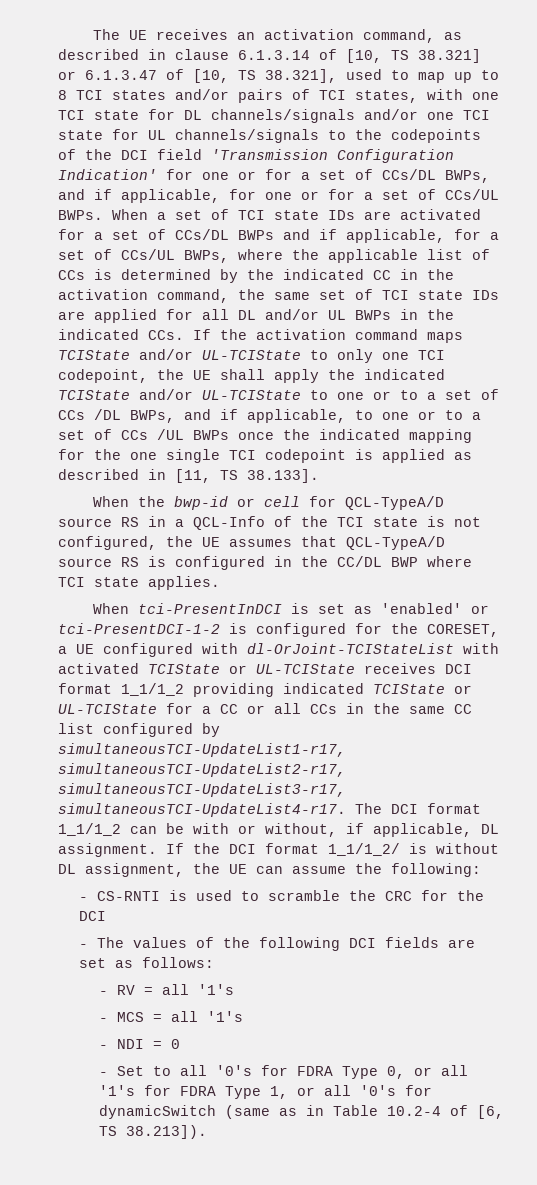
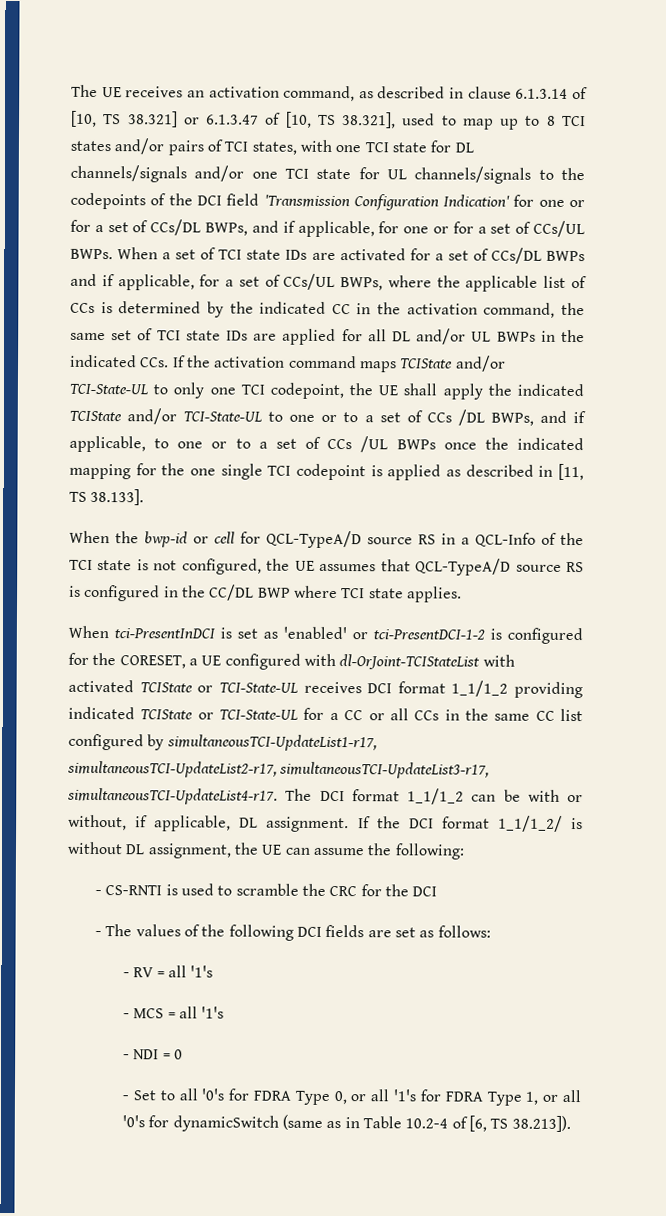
- When a set of TCI state IDs are activated for a set of CCs/DL BWPs and if applicable, for a set of CCs/UL BWPs, where the applicable list of CCs is determined by the indicated CC in the activation command, the same set of TCI state IDs are applied for all DL and/or UL BWPs in the indicated CCs. If the activation command maps TCIState and/or UL-TCIState to only one TCI codepoint, the UE shall apply the indicated TCIState and/or UL-TCIState to one or to a set of CCs /DL BWPs, and if applicable, to one or to a set of CCs /UL BWPs once the indicated mapping for the one single TCI codepoint is applied as described in [11, TS 38.133].
+ When a set of TCI state IDs are activated for a set of CCs/DL BWPs and if applicable, for a set of CCs/UL BWPs, where the applicable list of CCs is determined by the indicated CC in the activation command, the same set of TCI state IDs are applied for all DL and/or UL BWPs in the indicated CCs. If the activation command maps TCIState and/or TCI-State-UL to only one TCI codepoint, the UE shall apply the indicated TCIState and/or TCI-State-UL to one or to a set of CCs /DL BWPs, and if applicable, to one or to a set of CCs /UL BWPs once the indicated mapping for the one single TCI codepoint is applied as described in [11, TS 38.133].
- When tci-PresentInDCI is set as 'enabled' or tci-PresentDCI-1-2 is configured for the CORESET, a UE configured with dl-OrJoint-TCIStateList with activated TCIState or UL-TCIState receives DCI format 1_1/1_2 providing indicated TCIState or UL-TCIState for a CC or all CCs in the same CC list configured by simultaneousTCI-UpdateList1-r17, simultaneousTCI-UpdateList2-r17, simultaneousTCI-UpdateList3-r17, simultaneousTCI-UpdateList4-r17.
+ When tci-PresentInDCI is set as 'enabled' or tci-PresentDCI-1-2 is configured for the CORESET, a UE configured with dl-OrJoint-TCIStateList with activated TCIState or TCI-State-UL receives DCI format 1_1/1_2 providing indicated TCIState or TCI-State-UL for a CC or all CCs in the same CC list configured by simultaneousTCI-UpdateList1-r17, simultaneousTCI-UpdateList2-r17, simultaneousTCI-UpdateList3-r17, simultaneousTCI-UpdateList4-r17.

